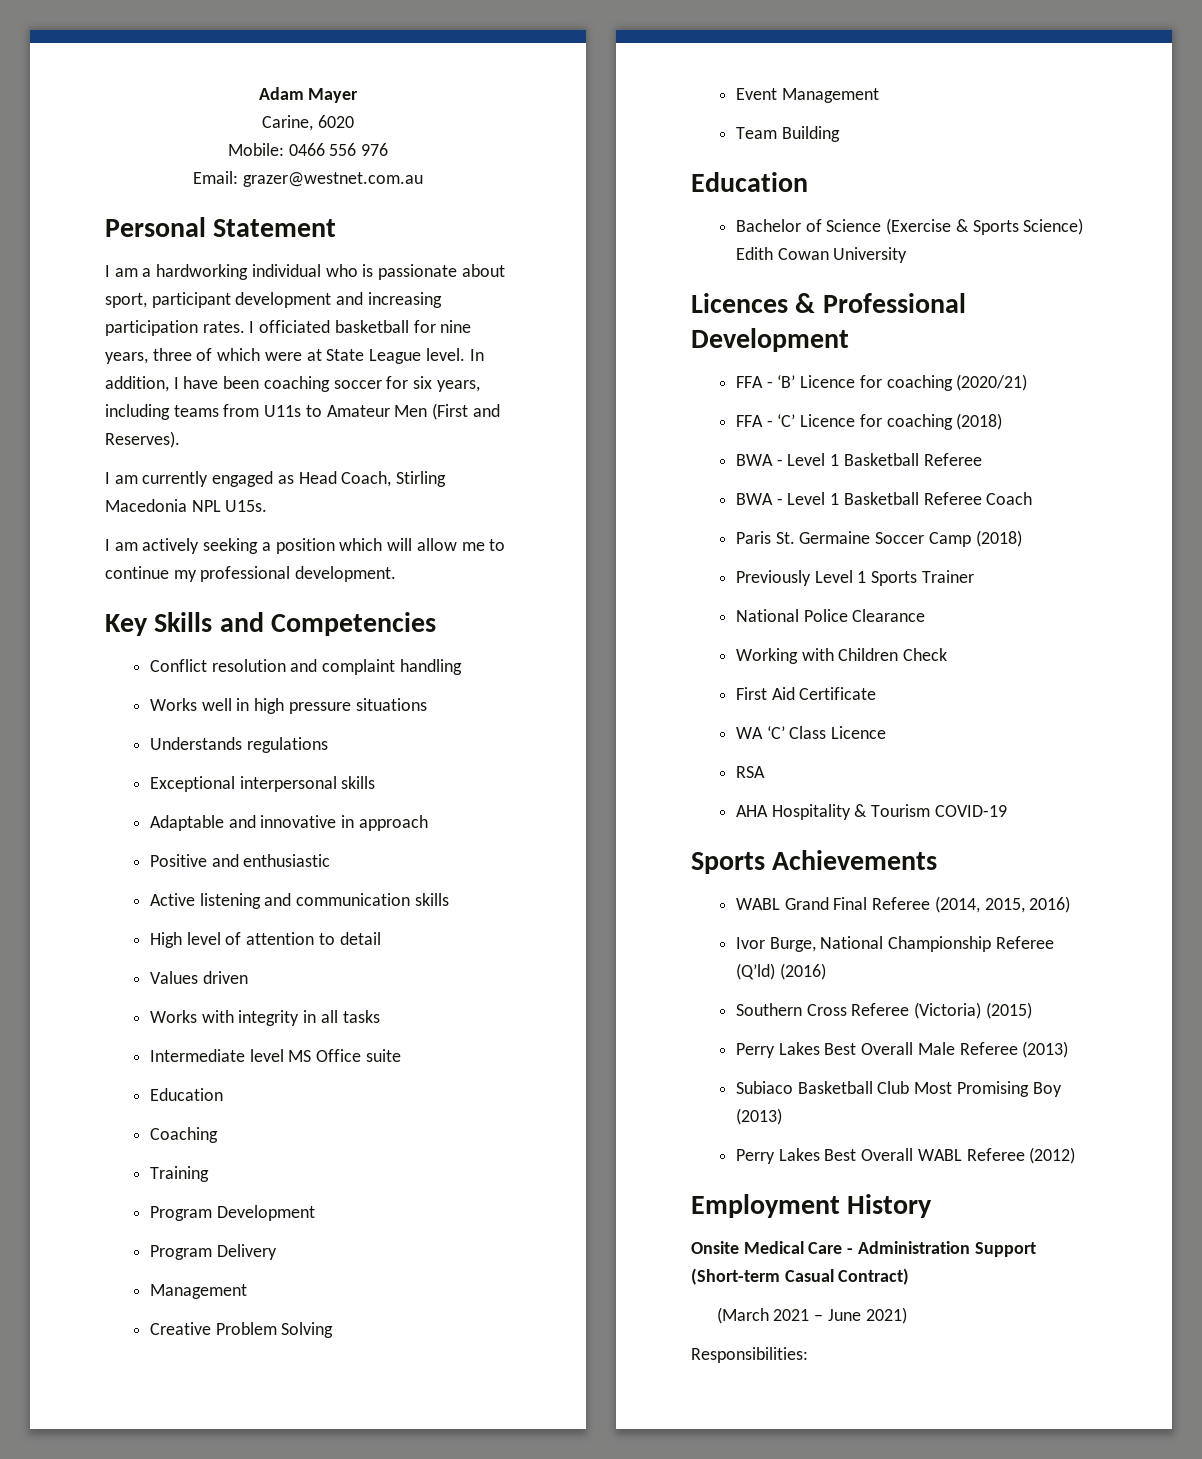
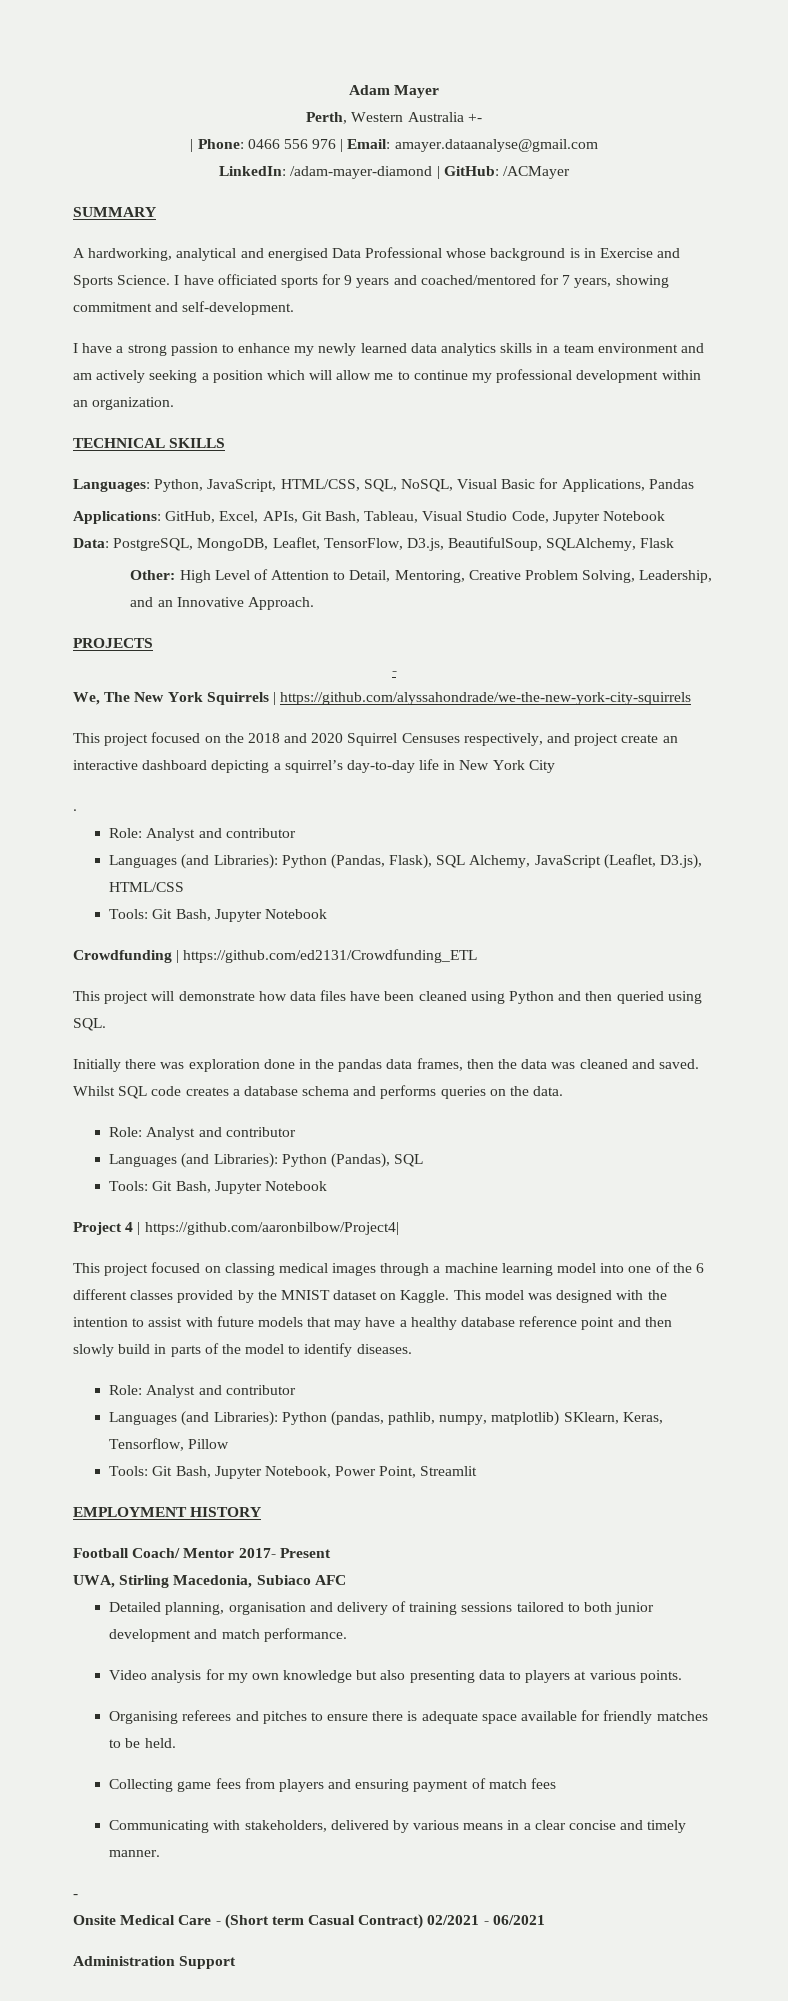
- Carine, 6020
- Mobile: 0466 556 976
- Email: grazer@westnet.com.au
- Personal Statement
- I am a hardworking individual who is passionate about sport, participant development and increasing participation rates. I officiated basketball for nine years, three of which were at State League level. In addition, I have been coaching soccer for six years, including teams from U11s to Amateur Men (First and Reserves).
- I am currently engaged as Head Coach, Stirling Macedonia NPL U15s.
- I am actively seeking a position which will allow me to continue my professional development.
- Key Skills and Competencies
- Conflict resolution and complaint handling
- Works well in high pressure situations
- Understands regulations
- Exceptional interpersonal skills
- Adaptable and innovative in approach
- Positive and enthusiastic
- Active listening and communication skills
- High level of attention to detail
- Values driven
- Works with integrity in all tasks
- Intermediate level MS Office suite
- Education
- Coaching
- Training
- Program Development
- Program Delivery
- Management
- Creative Problem Solving
- Event Management
- Team Building
- Education
- Bachelor of Science (Exercise & Sports Science) Edith Cowan University
- Licences & Professional Development
- FFA - ‘B’ Licence for coaching (2020/21)
- FFA - ‘C’ Licence for coaching (2018)
- BWA - Level 1 Basketball Referee
- BWA - Level 1 Basketball Referee Coach
- Paris St. Germaine Soccer Camp (2018)
- Previously Level 1 Sports Trainer
- National Police Clearance
- Working with Children Check
- First Aid Certificate
- WA ‘C’ Class Licence
- RSA
- AHA Hospitality & Tourism COVID-19
- Sports Achievements
- WABL Grand Final Referee (2014, 2015, 2016)
- Ivor Burge, National Championship Referee (Q’ld) (2016)
- Southern Cross Referee (Victoria) (2015)
- Perry Lakes Best Overall Male Referee (2013)
- Subiaco Basketball Club Most Promising Boy (2013)
- Perry Lakes Best Overall WABL Referee (2012)
- Employment History
- Onsite Medical Care - Administration Support (Short-term Casual Contract)
- (March 2021 – June 2021)
- Responsibilities:
+ Perth, Western Australia +-
+ | Phone: 0466 556 976 | Email: amayer.dataanalyse@gmail.com
+ LinkedIn: /adam-mayer-diamond | GitHub: /ACMayer
+ SUMMARY
+ A hardworking, analytical and energised Data Professional whose background is in Exercise and Sports Science. I have officiated sports for 9 years and coached/mentored for 7 years, showing commitment and self-development.
+ I have a strong passion to enhance my newly learned data analytics skills in a team environment and am actively seeking a position which will allow me to continue my professional development within an organization.
+ TECHNICAL SKILLS
+ Languages: Python, JavaScript, HTML/CSS, SQL, NoSQL, Visual Basic for Applications, Pandas
+ Applications: GitHub, Excel, APIs, Git Bash, Tableau, Visual Studio Code, Jupyter Notebook
+ Data: PostgreSQL, MongoDB, Leaflet, TensorFlow, D3.js, BeautifulSoup, SQLAlchemy, Flask
+ Other: High Level of Attention to Detail, Mentoring, Creative Problem Solving, Leadership, and an Innovative Approach.
+ PROJECTS
+ -
+ We, The New York Squirrels | https://github.com/alyssahondrade/we-the-new-york-city-squirrels
+ This project focused on the 2018 and 2020 Squirrel Censuses respectively, and project create an interactive dashboard depicting a squirrel’s day-to-day life in New York City
+ .
+ Role: Analyst and contributor
+ Languages (and Libraries): Python (Pandas, Flask), SQL Alchemy, JavaScript (Leaflet, D3.js), HTML/CSS
+ Tools: Git Bash, Jupyter Notebook
+ Crowdfunding | https://github.com/ed2131/Crowdfunding_ETL
+ This project will demonstrate how data files have been cleaned using Python and then queried using SQL.
+ Initially there was exploration done in the pandas data frames, then the data was cleaned and saved. Whilst SQL code creates a database schema and performs queries on the data.
+ Role: Analyst and contributor
+ Languages (and Libraries): Python (Pandas), SQL
+ Tools: Git Bash, Jupyter Notebook
+ Project 4 | https://github.com/aaronbilbow/Project4|
+ This project focused on classing medical images through a machine learning model into one of the 6 different classes provided by the MNIST dataset on Kaggle. This model was designed with the intention to assist with future models that may have a healthy database reference point and then slowly build in parts of the model to identify diseases.
+ Role: Analyst and contributor
+ Languages (and Libraries): Python (pandas, pathlib, numpy, matplotlib) SKlearn, Keras, Tensorflow, Pillow
+ Tools: Git Bash, Jupyter Notebook, Power Point, Streamlit
+ EMPLOYMENT HISTORY
+ Football Coach/ Mentor 2017- Present
+ UWA, Stirling Macedonia, Subiaco AFC
+ Detailed planning, organisation and delivery of training sessions tailored to both junior development and match performance.
+ Video analysis for my own knowledge but also presenting data to players at various points.
+ Organising referees and pitches to ensure there is adequate space available for friendly matches to be held.
+ Collecting game fees from players and ensuring payment of match fees
+ Communicating with stakeholders, delivered by various means in a clear concise and timely manner.
+ -
+ Onsite Medical Care - (Short term Casual Contract) 02/2021 - 06/2021
+ Administration Support

